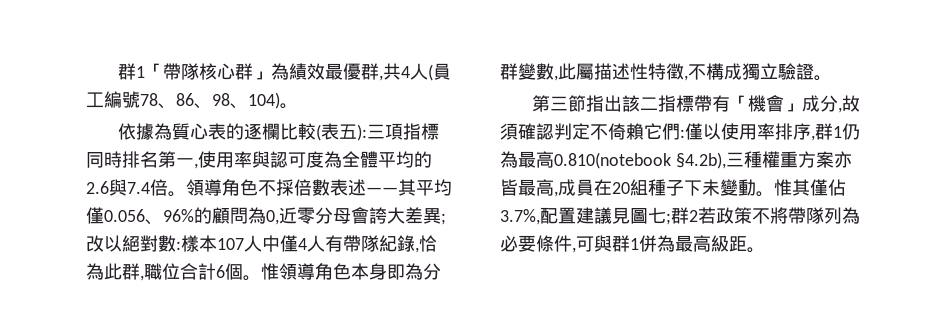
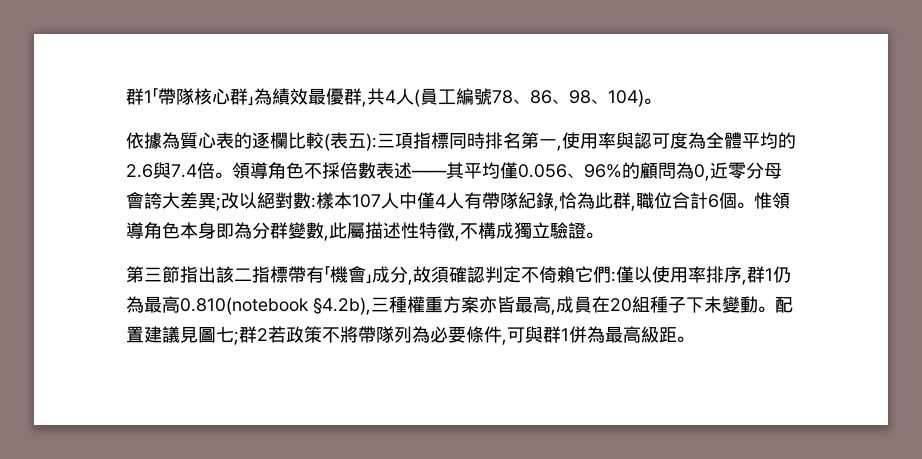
- 惟其僅佔3.7%,配置建議見圖七;群2若政策不將帶隊列為必要條件,可與群1併為最高級距。
+ 配置建議見圖七;群2若政策不將帶隊列為必要條件,可與群1併為最高級距。

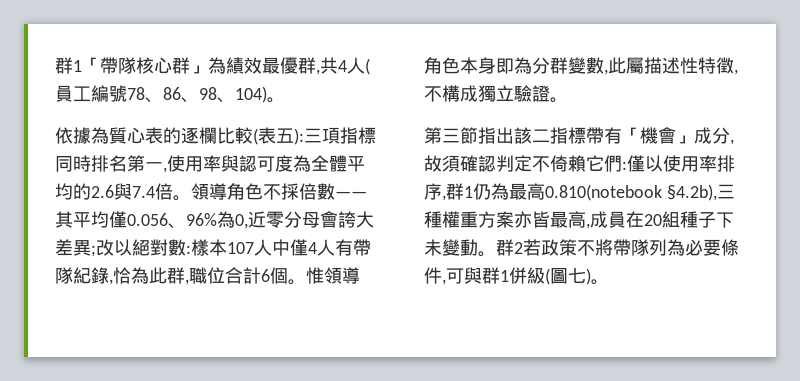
- 領導角色不採倍數表述——其平均僅0.056、96%的顧問為0,近零分母會誇大差異;改以絕對數:樣本107人中僅4人有帶隊紀錄,恰為此群,職位合計6個。
+ 領導角色不採倍數——其平均僅0.056、96%為0,近零分母會誇大差異;改以絕對數:樣本107人中僅4人有帶隊紀錄,恰為此群,職位合計6個。
- 配置建議見圖七;群2若政策不將帶隊列為必要條件,可與群1併為最高級距。
+ 群2若政策不將帶隊列為必要條件,可與群1併級(圖七)。

